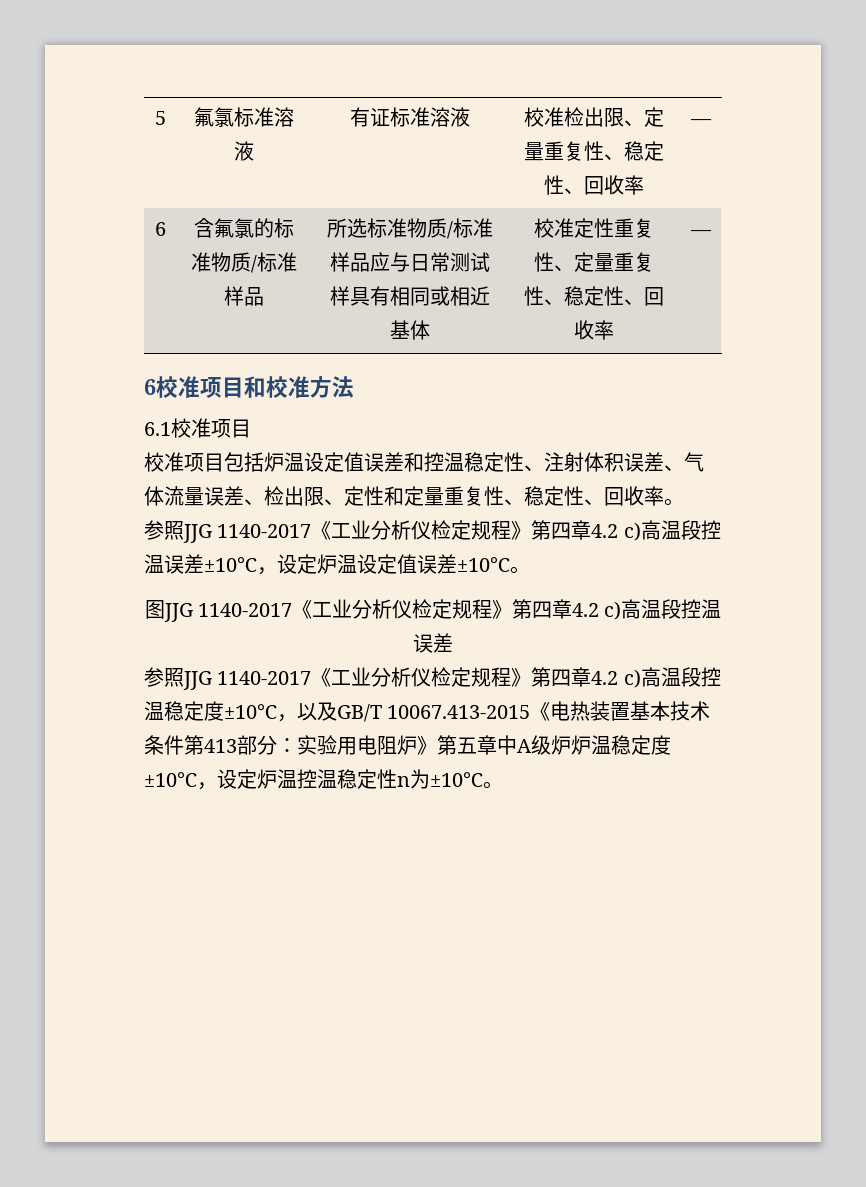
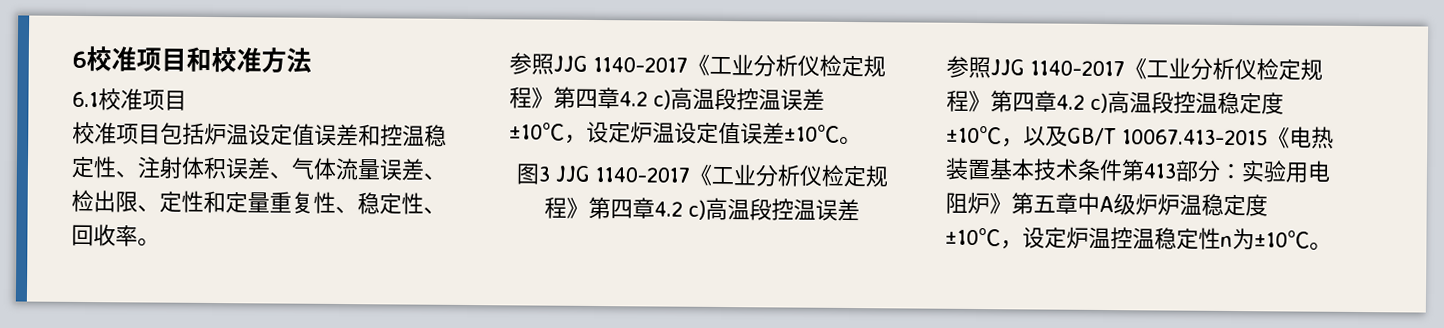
- 5 | 氟氯标准溶液 | 有证标准溶液 | 校准检出限、定量重复性、稳定性、回收率 | —
- 6 | 含氟氯的标准物质/标准样品 | 所选标准物质/标准样品应与日常测试样具有相同或相近基体 | 校准定性重复性、定量重复性、稳定性、回收率 | —
- 图JJG 1140-2017《工业分析仪检定规程》第四章4.2 c)高温段控温误差
+ 图3 JJG 1140-2017《工业分析仪检定规程》第四章4.2 c)高温段控温误差

